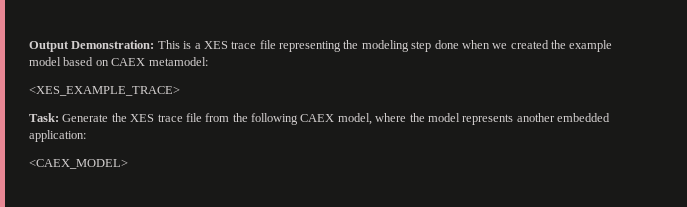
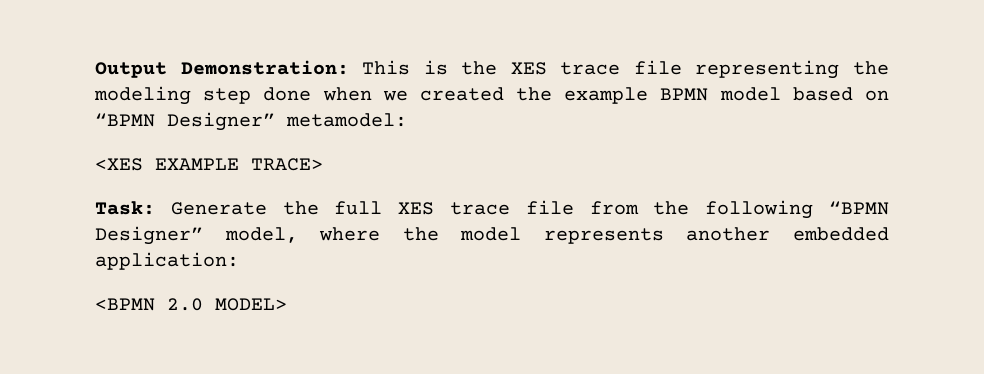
- Output Demonstration: This is a XES trace file representing the modeling step done when we created the example model based on CAEX metamodel:
+ Output Demonstration: This is the XES trace file representing the modeling step done when we created the example BPMN model based on “BPMN Designer” metamodel:
- <XES_EXAMPLE_TRACE>
+ <XES EXAMPLE TRACE>
- Task: Generate the XES trace file from the following CAEX model, where the model represents another embedded application:
+ Task: Generate the full XES trace file from the following “BPMN Designer” model, where the model represents another embedded application:
- <CAEX_MODEL>
+ <BPMN 2.0 MODEL>

